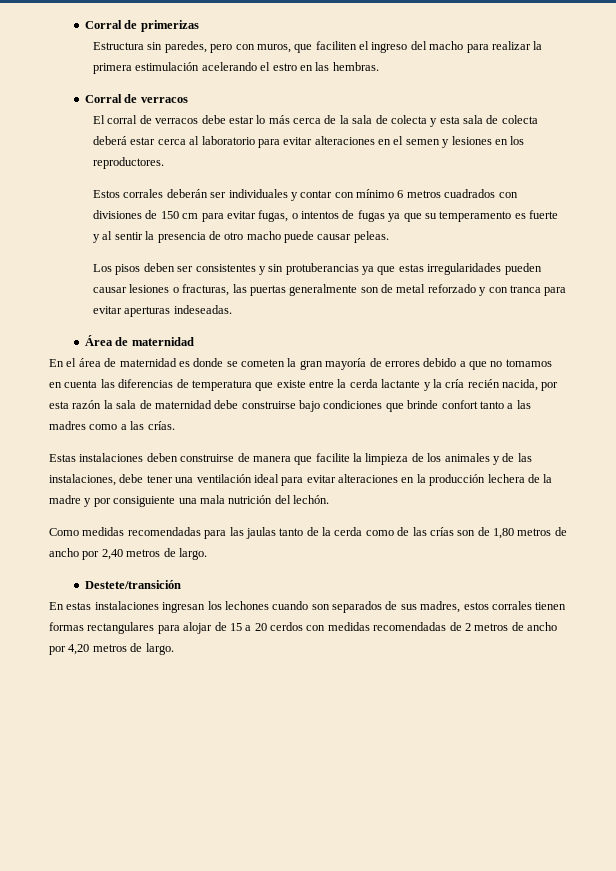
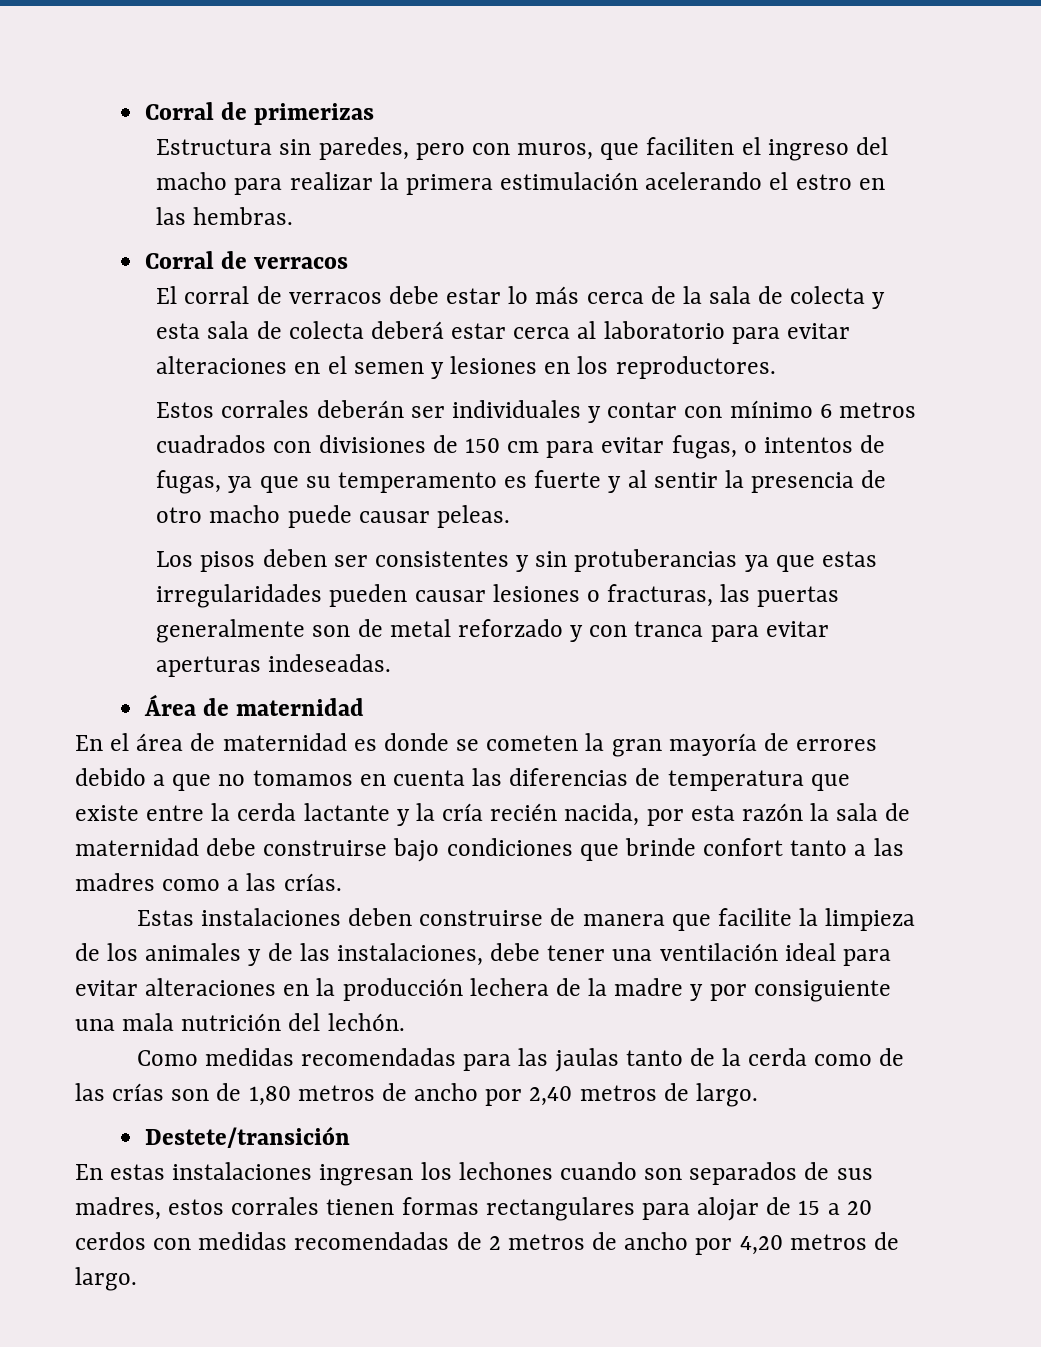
- Estos corrales deberán ser individuales y contar con mínimo 6 metros cuadrados con divisiones de 150 cm para evitar fugas, o intentos de fugas ya que su temperamento es fuerte y al sentir la presencia de otro macho puede causar peleas.
+ Estos corrales deberán ser individuales y contar con mínimo 6 metros cuadrados con divisiones de 150 cm para evitar fugas, o intentos de fugas, ya que su temperamento es fuerte y al sentir la presencia de otro macho puede causar peleas.

